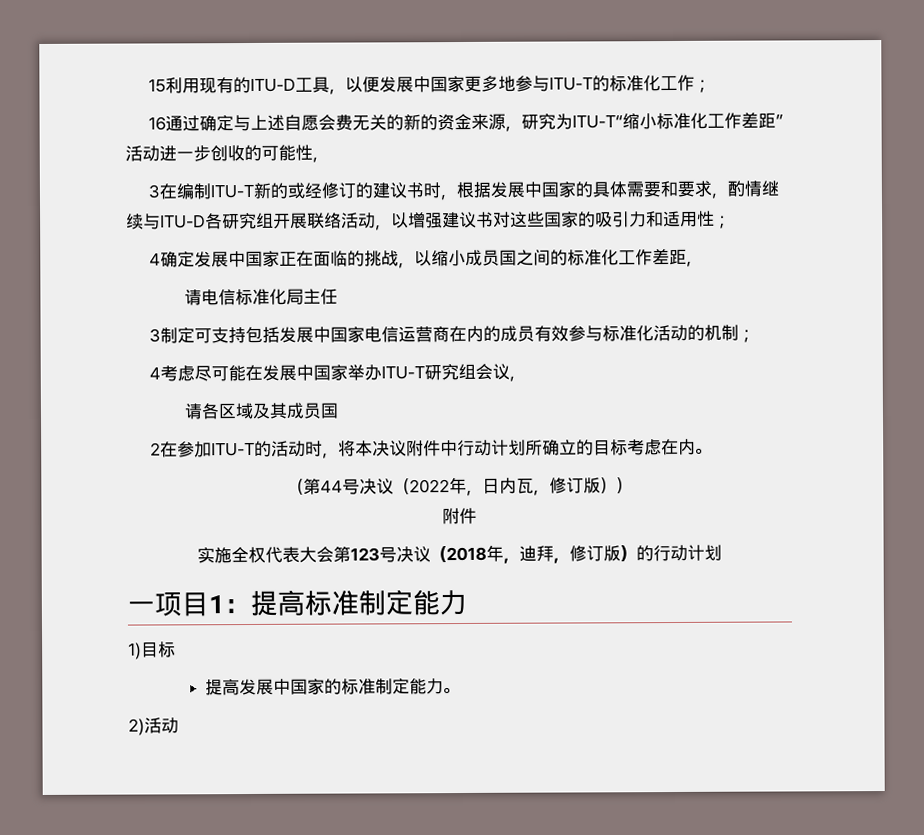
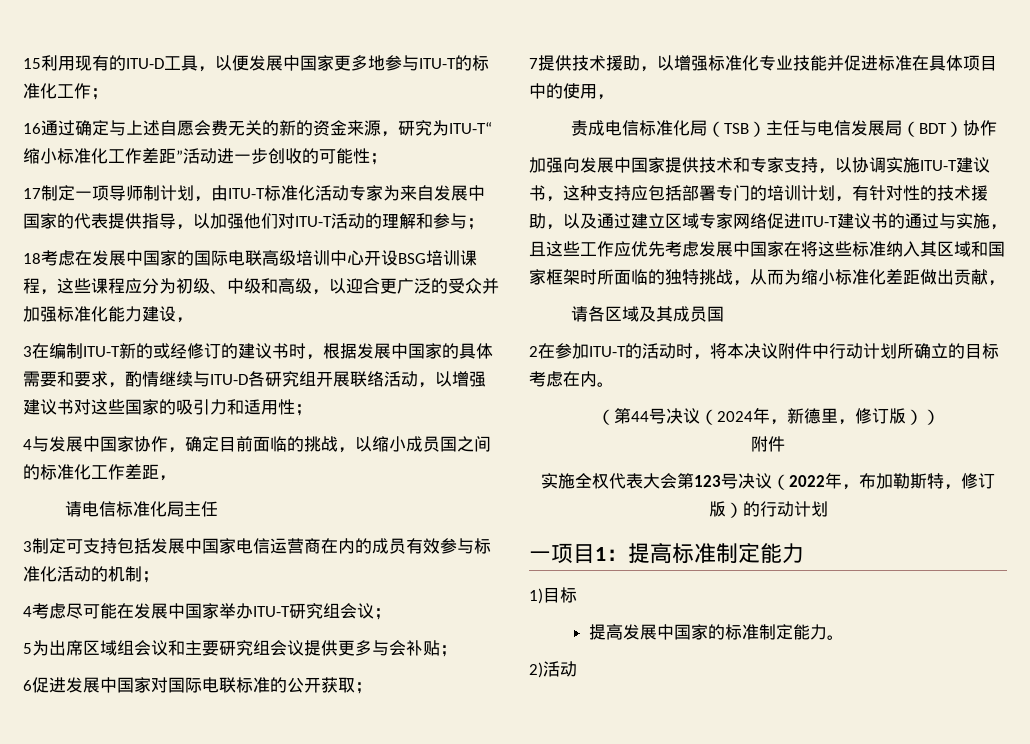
- 16通过确定与上述自愿会费无关的新的资金来源，研究为ITU-T“缩小标准化工作差距”活动进一步创收的可能性，
+ 16通过确定与上述自愿会费无关的新的资金来源，研究为ITU-T“缩小标准化工作差距”活动进一步创收的可能性；
+ 17制定一项导师制计划，由ITU-T标准化活动专家为来自发展中国家的代表提供指导，以加强他们对ITU-T活动的理解和参与；
+ 18考虑在发展中国家的国际电联高级培训中心开设BSG培训课程，这些课程应分为初级、中级和高级，以迎合更广泛的受众并加强标准化能力建设，
- 4确定发展中国家正在面临的挑战，以缩小成员国之间的标准化工作差距，
+ 4与发展中国家协作，确定目前面临的挑战，以缩小成员国之间的标准化工作差距，
- 4考虑尽可能在发展中国家举办ITU-T研究组会议，
+ 4考虑尽可能在发展中国家举办ITU-T研究组会议；
+ 5为出席区域组会议和主要研究组会议提供更多与会补贴；
+ 6促进发展中国家对国际电联标准的公开获取；
+ 7提供技术援助，以增强标准化专业技能并促进标准在具体项目中的使用，
+ 责成电信标准化局（TSB）主任与电信发展局（BDT）协作
+ 加强向发展中国家提供技术和专家支持，以协调实施ITU-T建议书，这种支持应包括部署专门的培训计划，有针对性的技术援助，以及通过建立区域专家网络促进ITU-T建议书的通过与实施，且这些工作应优先考虑发展中国家在将这些标准纳入其区域和国家框架时所面临的独特挑战，从而为缩小标准化差距做出贡献，
- （第44号决议（2022年，日内瓦，修订版））
+ （第44号决议（2024年，新德里，修订版））
- 实施全权代表大会第123号决议（2018年，迪拜，修订版）的行动计划
+ 实施全权代表大会第123号决议（2022年，布加勒斯特，修订版）的行动计划

